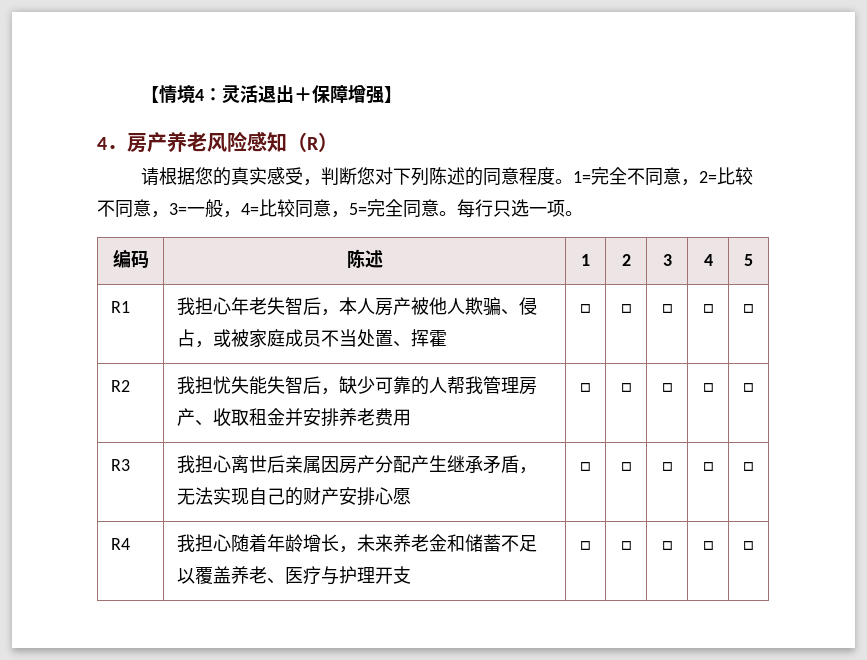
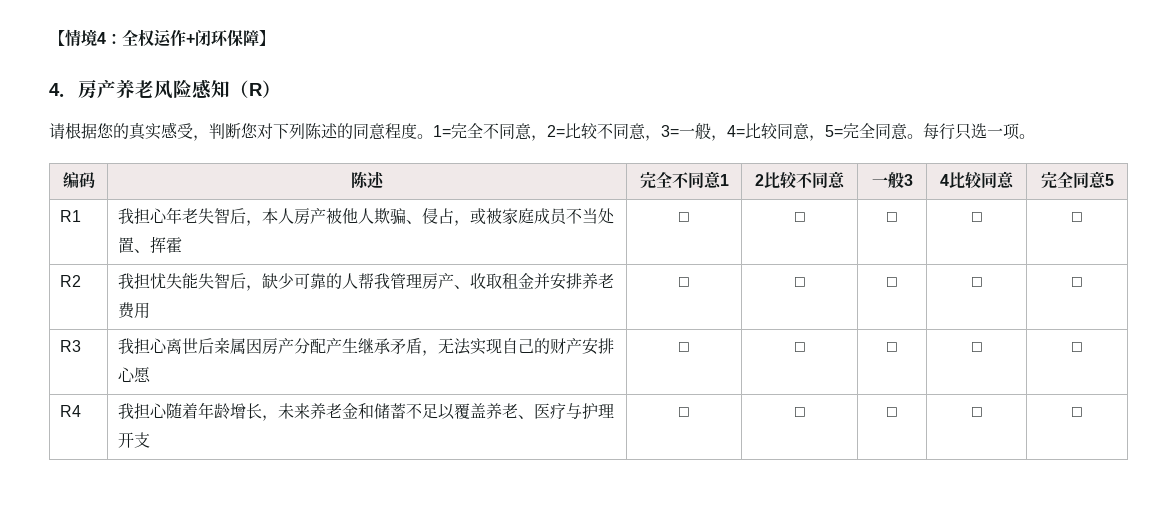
- 【情境4：灵活退出＋保障增强】
+ 【情境4：全权运作+闭环保障】
- 编码 | 陈述 | 1 | 2 | 3 | 4 | 5
+ 编码 | 陈述 | 完全不同意1 | 2比较不同意 | 一般3 | 4比较同意 | 完全同意5

